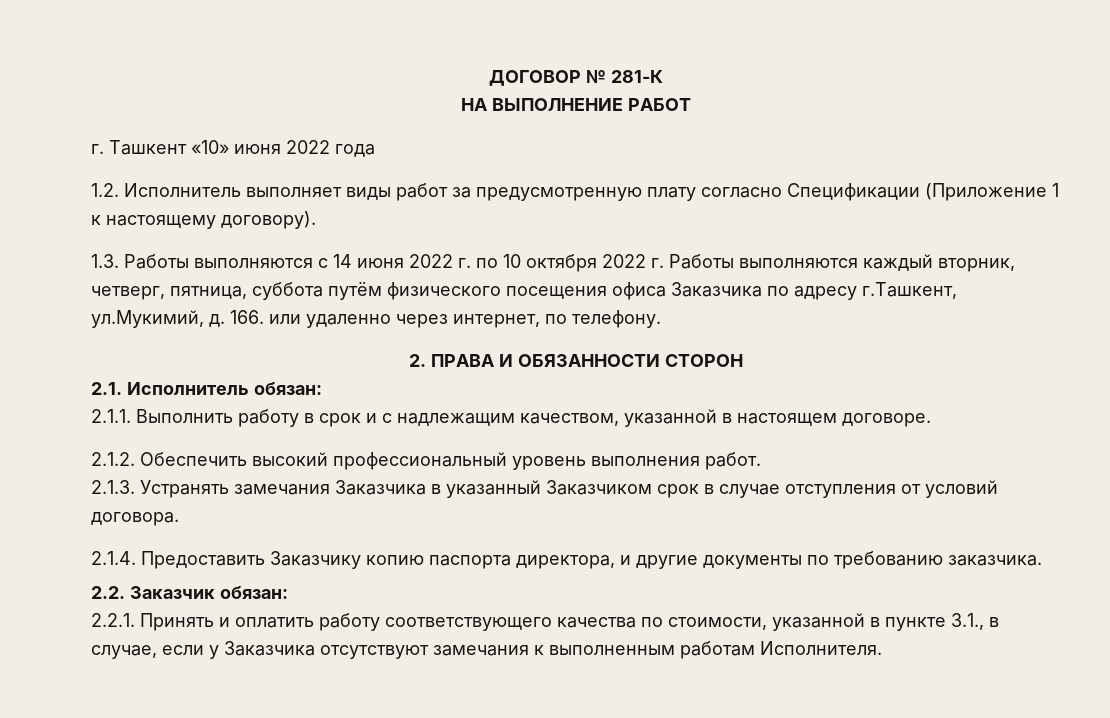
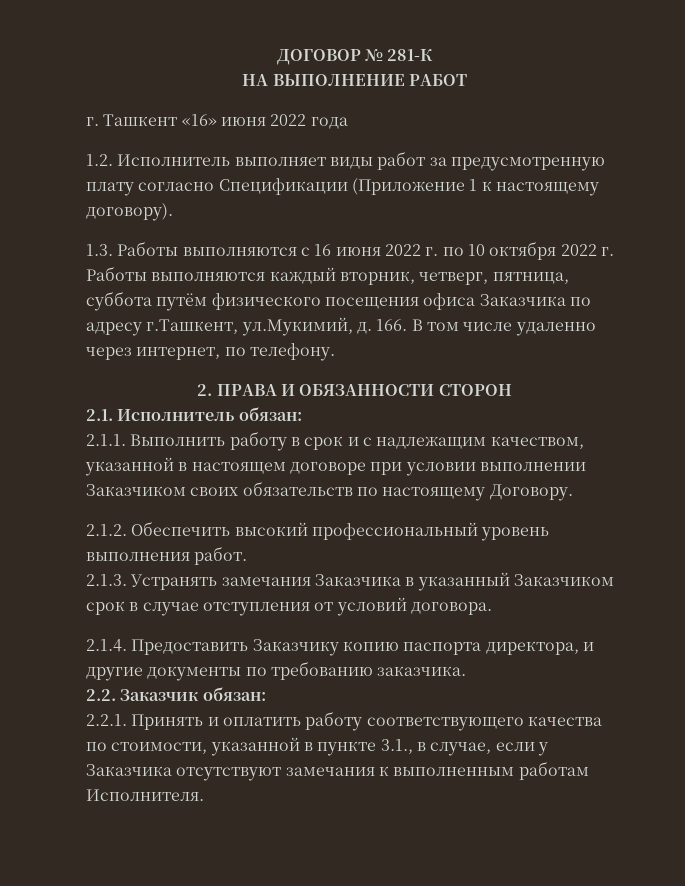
- г. Ташкент «10» июня 2022 года
+ г. Ташкент «16» июня 2022 года
- 1.3. Работы выполняются с 14 июня 2022 г. по 10 октября 2022 г. Работы выполняются каждый вторник, четверг, пятница, суббота путём физического посещения офиса Заказчика по адресу г.Ташкент, ул.Мукимий, д.
+ 1.3. Работы выполняются с 16 июня 2022 г. по 10 октября 2022 г. Работы выполняются каждый вторник, четверг, пятница, суббота путём физического посещения офиса Заказчика по адресу г.Ташкент, ул.Мукимий, д.
- 166. или удаленно через интернет, по телефону.
+ 166. В том числе удаленно через интернет, по телефону.
- 2.1.1. Выполнить работу в срок и с надлежащим качеством, указанной в настоящем договоре.
+ 2.1.1. Выполнить работу в срок и с надлежащим качеством, указанной в настоящем договоре при условии выполнении Заказчиком своих обязательств по настоящему Договору.

